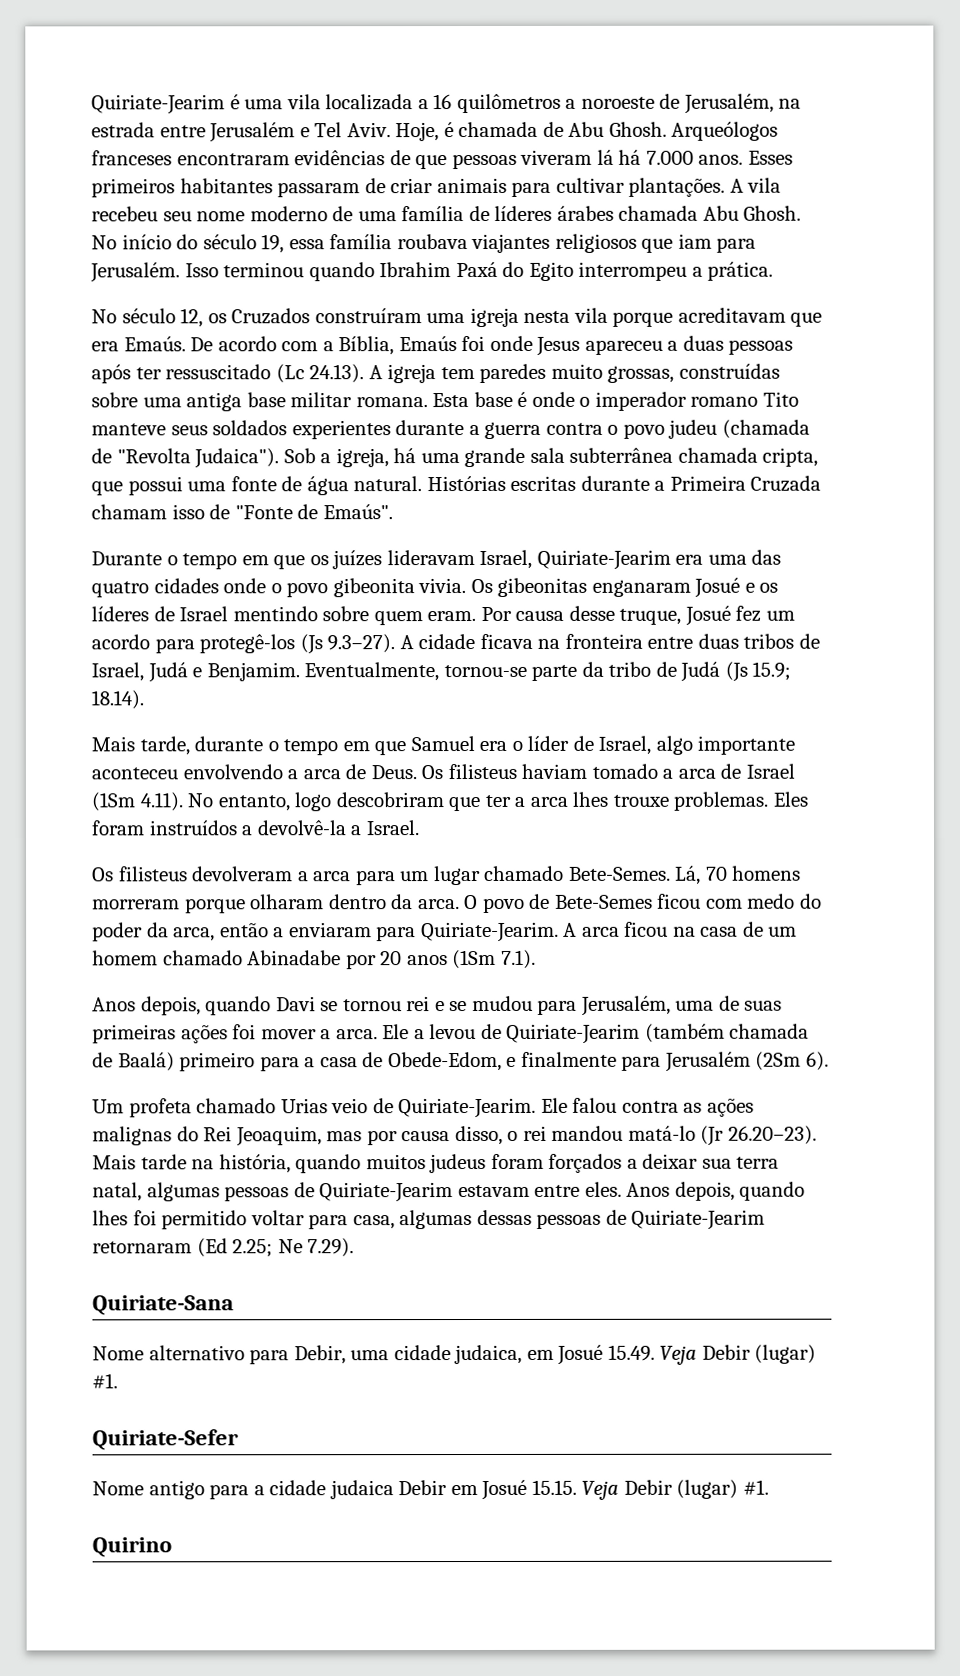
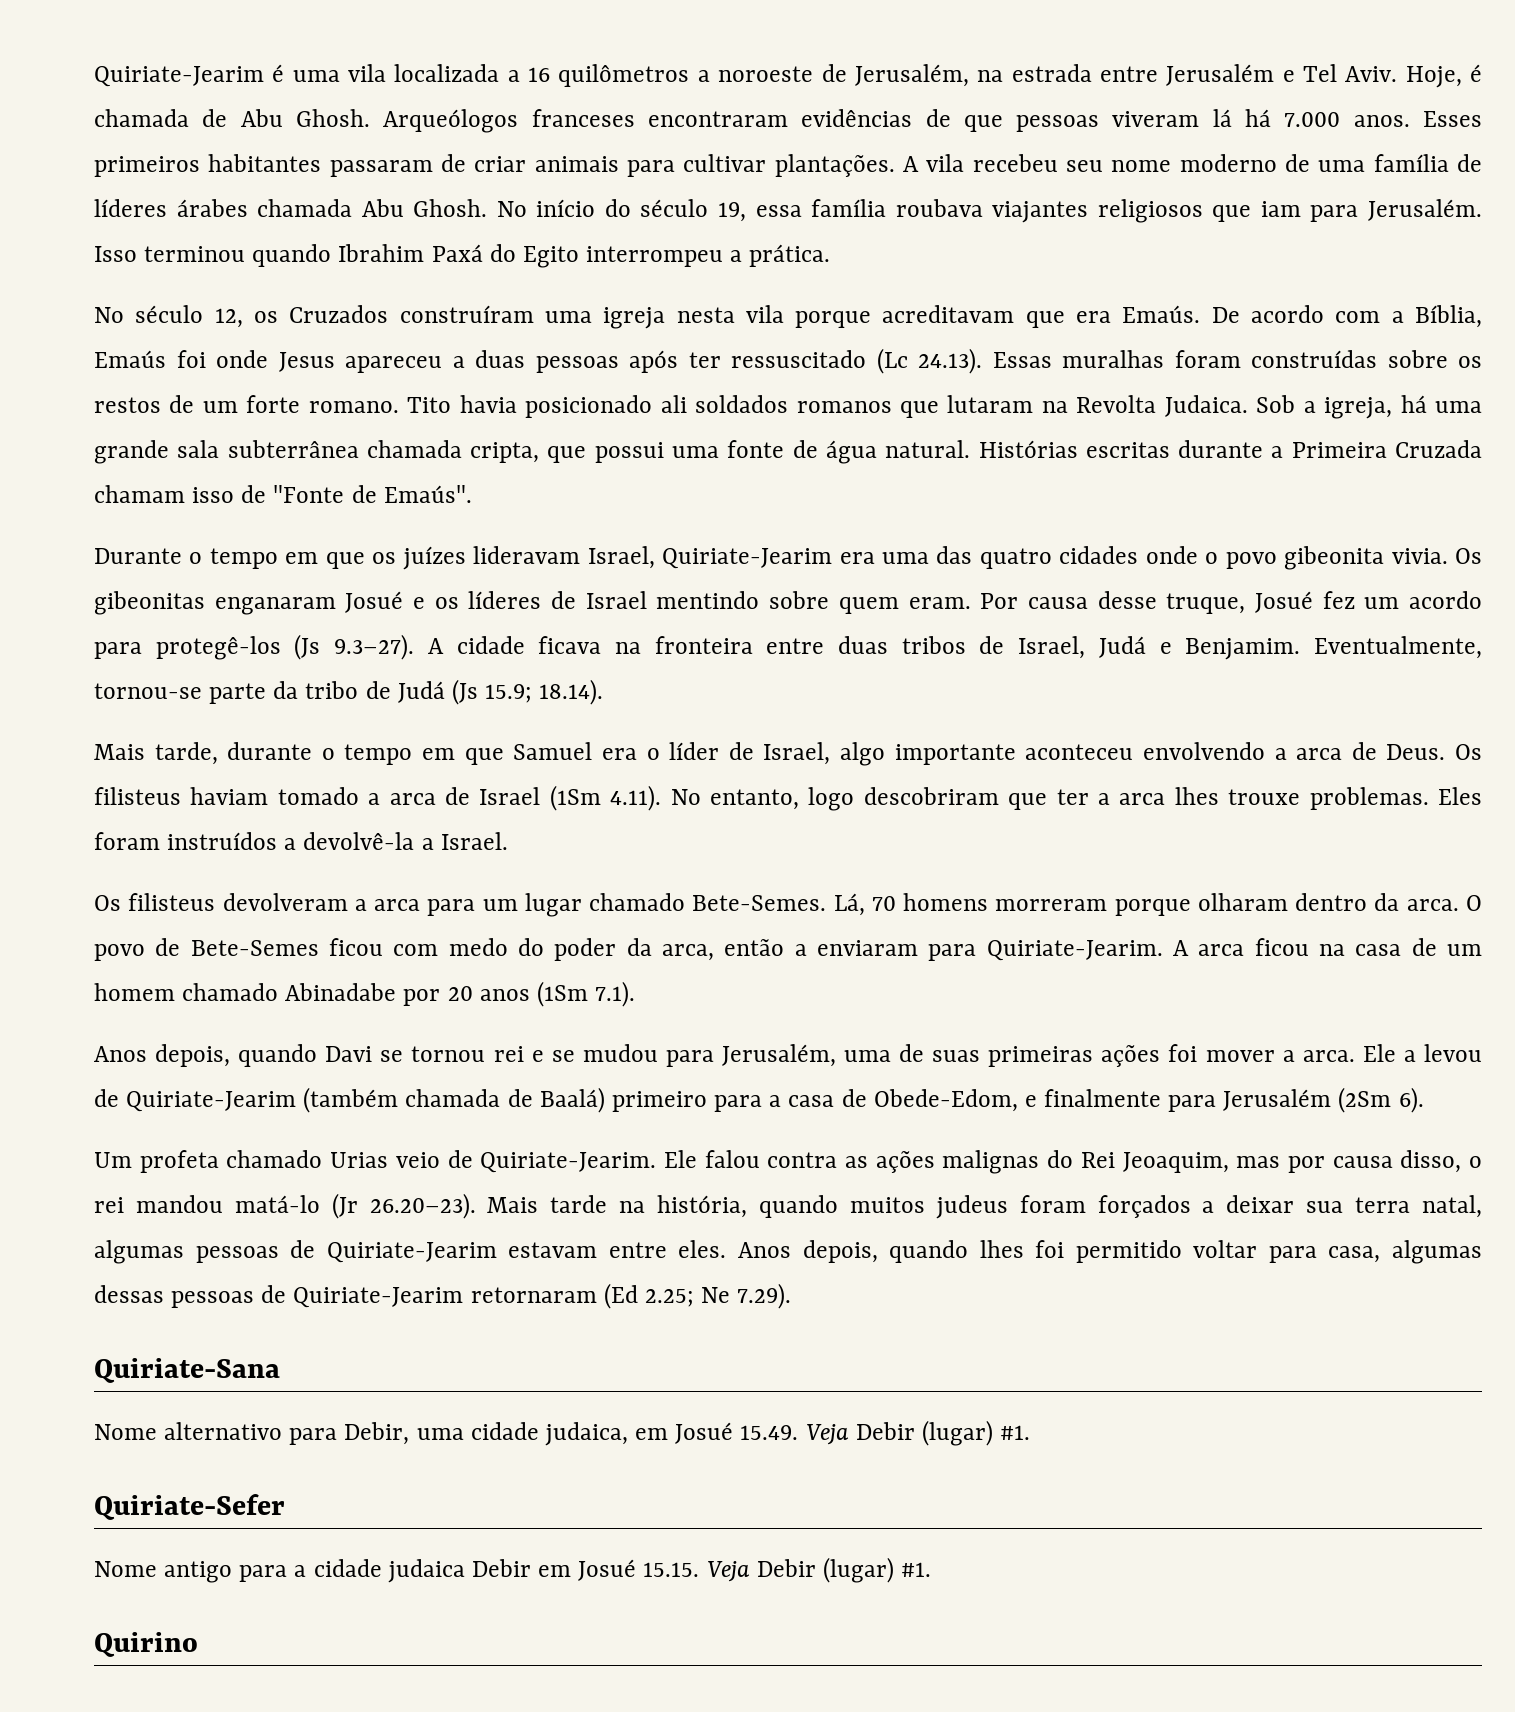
- De acordo com a Bíblia, Emaús foi onde Jesus apareceu a duas pessoas após ter ressuscitado (Lc 24.13). A igreja tem paredes muito grossas, construídas sobre uma antiga base militar romana. Esta base é onde o imperador romano Tito manteve seus soldados experientes durante a guerra contra o povo judeu (chamada de "Revolta Judaica").
+ De acordo com a Bíblia, Emaús foi onde Jesus apareceu a duas pessoas após ter ressuscitado (Lc 24.13). Essas muralhas foram construídas sobre os restos de um forte romano. Tito havia posicionado ali soldados romanos que lutaram na Revolta Judaica.

